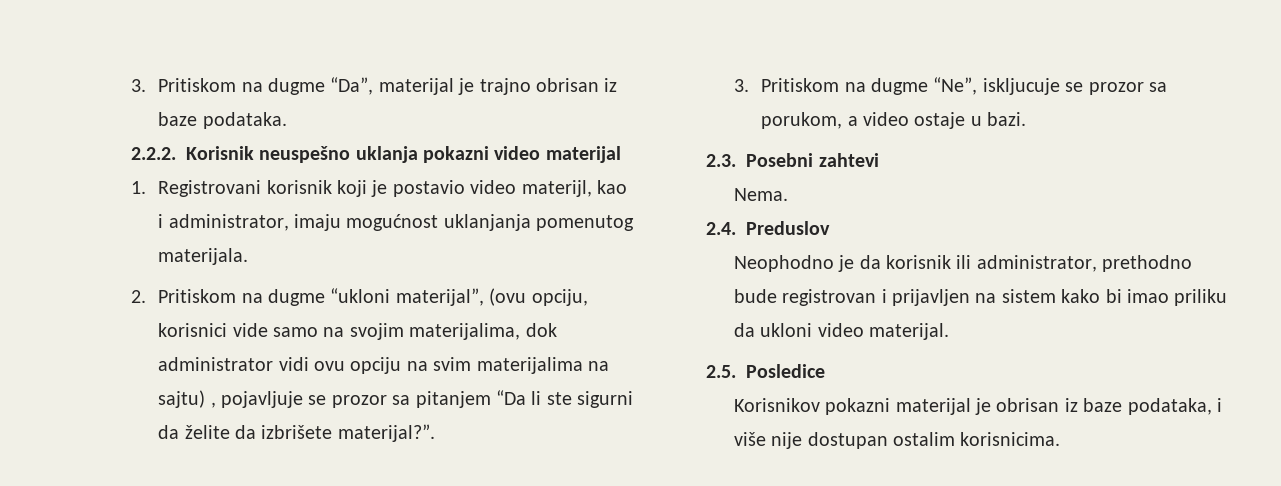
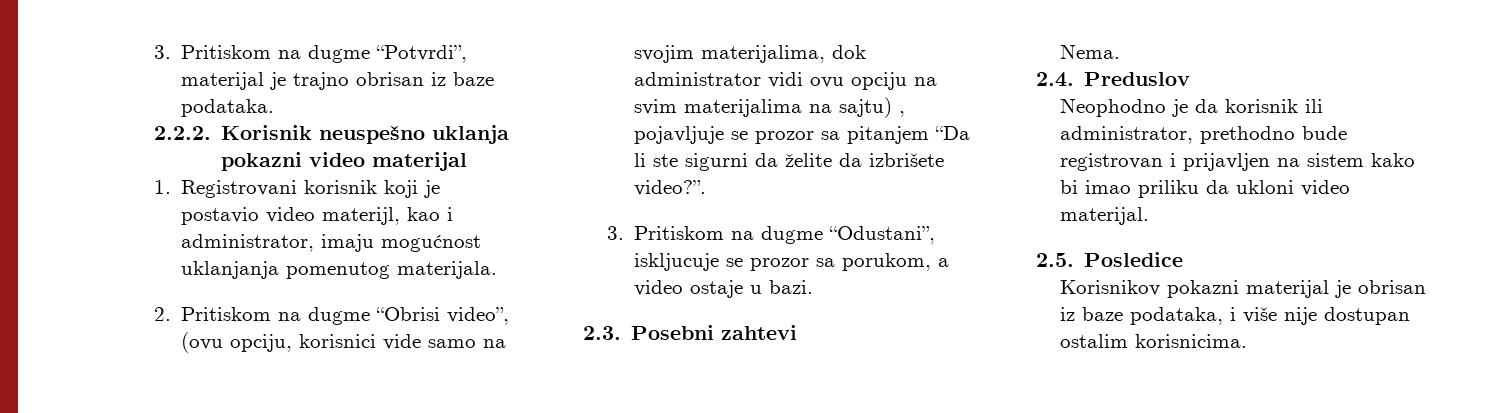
- 3. Pritiskom na dugme “Da”, materijal je trajno obrisan iz baze podataka.
+ 3. Pritiskom na dugme “Potvrdi”, materijal je trajno obrisan iz baze podataka.
- 2. Pritiskom na dugme “ukloni materijal”, (ovu opciju, korisnici vide samo na svojim materijalima, dok administrator vidi ovu opciju na svim materijalima na sajtu) , pojavljuje se prozor sa pitanjem “Da li ste sigurni da želite da izbrišete materijal?”.
- 3. Pritiskom na dugme “Ne”, iskljucuje se prozor sa porukom, a video ostaje u bazi.
+ 2. Pritiskom na dugme “Obrisi video”, (ovu opciju, korisnici vide samo na svojim materijalima, dok administrator vidi ovu opciju na svim materijalima na sajtu) , pojavljuje se prozor sa pitanjem “Da li ste sigurni da želite da izbrišete video?”.
+ 3. Pritiskom na dugme “Odustani”, iskljucuje se prozor sa porukom, a video ostaje u bazi.

